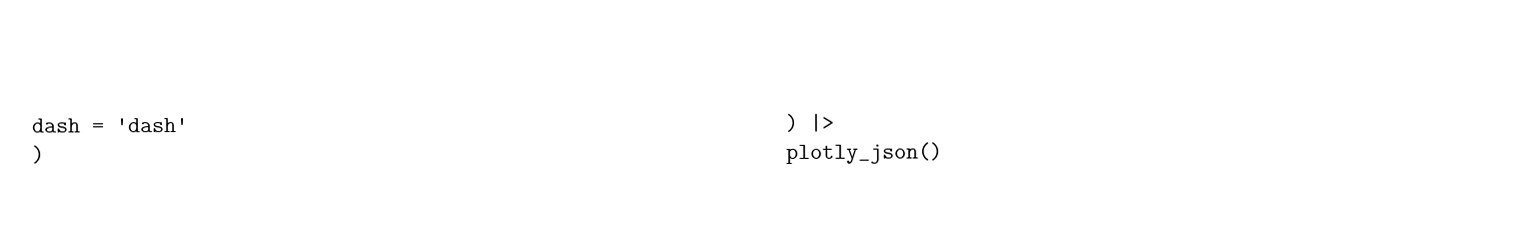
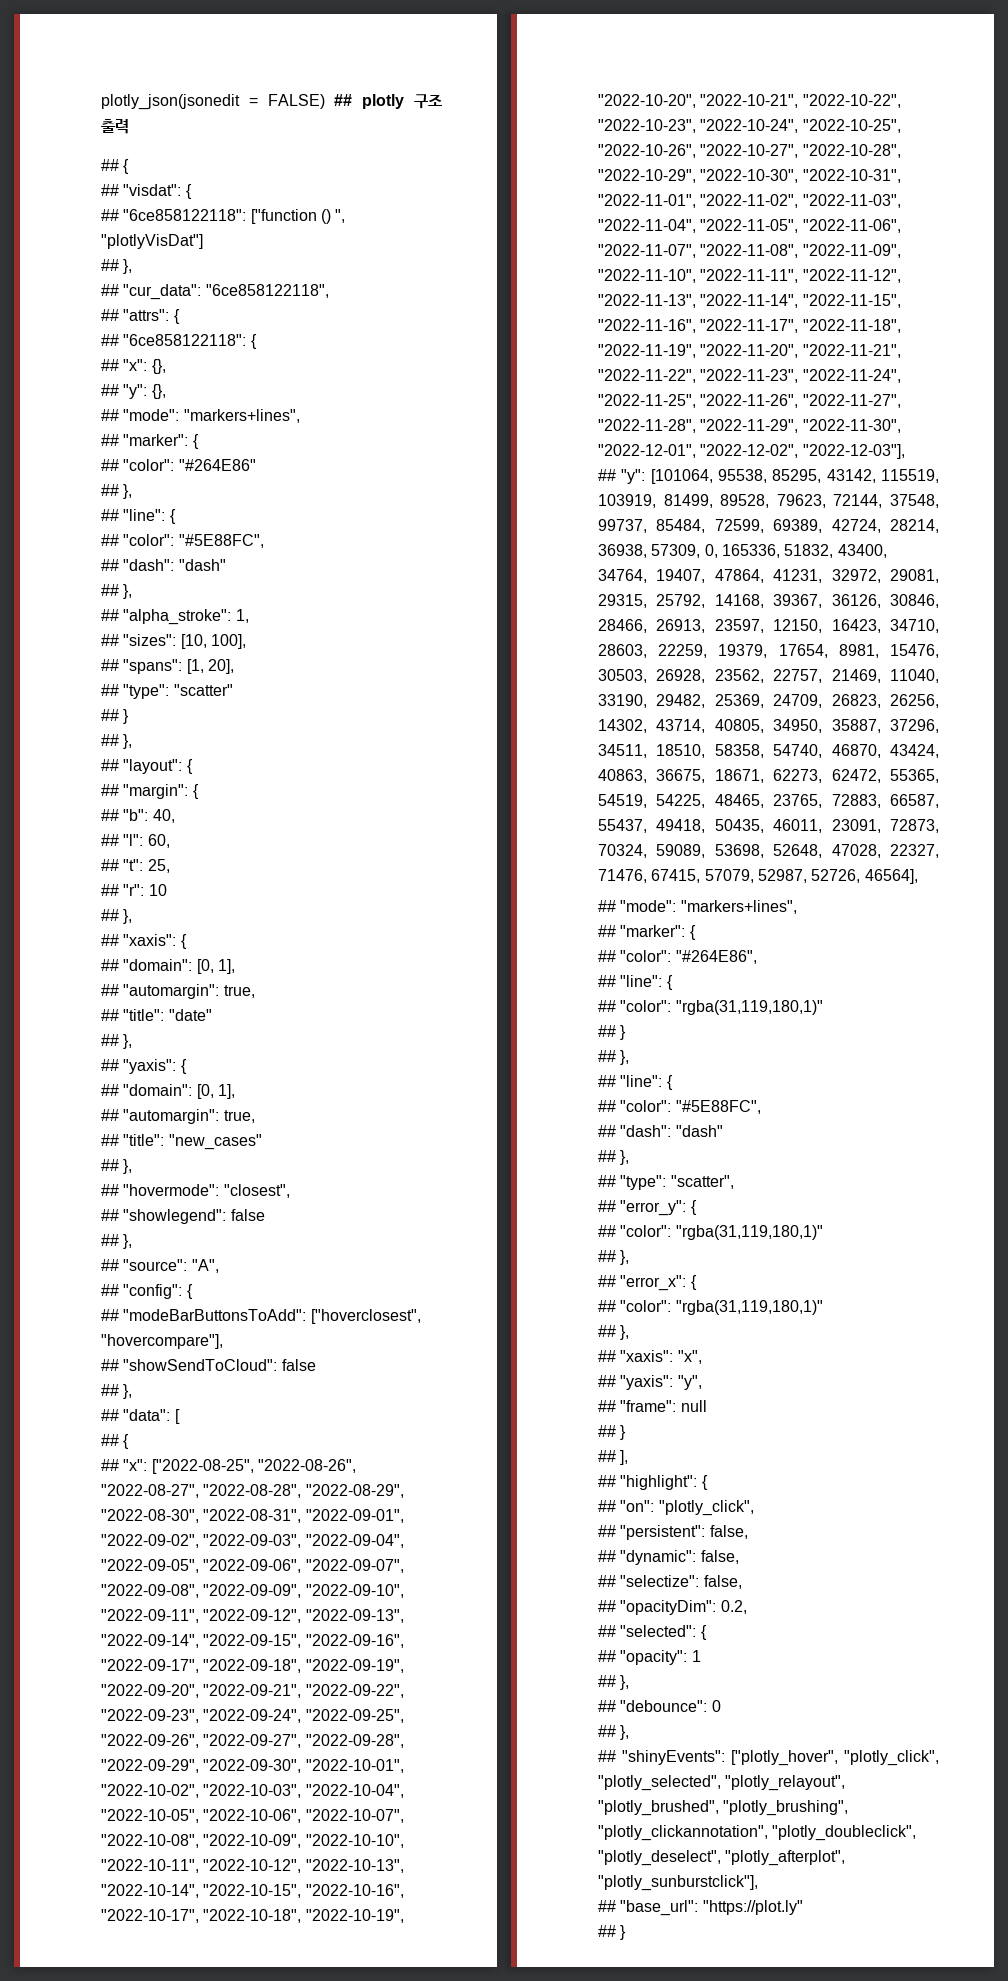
- dash = 'dash'
- )
- ) |>
- plotly_json()
+ plotly_json(jsonedit = FALSE) ## plotly 구조 출력
+ ## {
+ ## "visdat": {
+ ## "6ce858122118": ["function () ", "plotlyVisDat"]
+ ## },
+ ## "cur_data": "6ce858122118",
+ ## "attrs": {
+ ## "6ce858122118": {
+ ## "x": {},
+ ## "y": {},
+ ## "mode": "markers+lines",
+ ## "marker": {
+ ## "color": "#264E86"
+ ## },
+ ## "line": {
+ ## "color": "#5E88FC",
+ ## "dash": "dash"
+ ## },
+ ## "alpha_stroke": 1,
+ ## "sizes": [10, 100],
+ ## "spans": [1, 20],
+ ## "type": "scatter"
+ ## }
+ ## },
+ ## "layout": {
+ ## "margin": {
+ ## "b": 40,
+ ## "l": 60,
+ ## "t": 25,
+ ## "r": 10
+ ## },
+ ## "xaxis": {
+ ## "domain": [0, 1],
+ ## "automargin": true,
+ ## "title": "date"
+ ## },
+ ## "yaxis": {
+ ## "domain": [0, 1],
+ ## "automargin": true,
+ ## "title": "new_cases"
+ ## },
+ ## "hovermode": "closest",
+ ## "showlegend": false
+ ## },
+ ## "source": "A",
+ ## "config": {
+ ## "modeBarButtonsToAdd": ["hoverclosest", "hovercompare"],
+ ## "showSendToCloud": false
+ ## },
+ ## "data": [
+ ## {
+ ## "x": ["2022-08-25", "2022-08-26", "2022-08-27", "2022-08-28", "2022-08-29", "2022-08-30", "2022-08-31", "2022-09-01", "2022-09-02", "2022-09-03", "2022-09-04", "2022-09-05", "2022-09-06", "2022-09-07", "2022-09-08", "2022-09-09", "2022-09-10", "2022-09-11", "2022-09-12", "2022-09-13", "2022-09-14", "2022-09-15", "2022-09-16", "2022-09-17", "2022-09-18", "2022-09-19", "2022-09-20", "2022-09-21", "2022-09-22", "2022-09-23", "2022-09-24", "2022-09-25", "2022-09-26", "2022-09-27", "2022-09-28", "2022-09-29", "2022-09-30", "2022-10-01", "2022-10-02", "2022-10-03", "2022-10-04", "2022-10-05", "2022-10-06", "2022-10-07", "2022-10-08", "2022-10-09", "2022-10-10", "2022-10-11", "2022-10-12", "2022-10-13", "2022-10-14", "2022-10-15", "2022-10-16", "2022-10-17", "2022-10-18", "2022-10-19", "2022-10-20", "2022-10-21", "2022-10-22", "2022-10-23", "2022-10-24", "2022-10-25", "2022-10-26", "2022-10-27", "2022-10-28", "2022-10-29", "2022-10-30", "2022-10-31", "2022-11-01", "2022-11-02", "2022-11-03", "2022-11-04", "2022-11-05", "2022-11-06", "2022-11-07", "2022-11-08", "2022-11-09", "2022-11-10", "2022-11-11", "2022-11-12", "2022-11-13", "2022-11-14", "2022-11-15", "2022-11-16", "2022-11-17", "2022-11-18", "2022-11-19", "2022-11-20", "2022-11-21", "2022-11-22", "2022-11-23", "2022-11-24", "2022-11-25", "2022-11-26", "2022-11-27", "2022-11-28", "2022-11-29", "2022-11-30", "2022-12-01", "2022-12-02", "2022-12-03"],
+ ## "y": [101064, 95538, 85295, 43142, 115519, 103919, 81499, 89528, 79623, 72144, 37548, 99737, 85484, 72599, 69389, 42724, 28214, 36938, 57309, 0, 165336, 51832, 43400, 34764, 19407, 47864, 41231, 32972, 29081, 29315, 25792, 14168, 39367, 36126, 30846, 28466, 26913, 23597, 12150, 16423, 34710, 28603, 22259, 19379, 17654, 8981, 15476, 30503, 26928, 23562, 22757, 21469, 11040, 33190, 29482, 25369, 24709, 26823, 26256, 14302, 43714, 40805, 34950, 35887, 37296, 34511, 18510, 58358, 54740, 46870, 43424, 40863, 36675, 18671, 62273, 62472, 55365, 54519, 54225, 48465, 23765, 72883, 66587, 55437, 49418, 50435, 46011, 23091, 72873, 70324, 59089, 53698, 52648, 47028, 22327, 71476, 67415, 57079, 52987, 52726, 46564],
+ ## "mode": "markers+lines",
+ ## "marker": {
+ ## "color": "#264E86",
+ ## "line": {
+ ## "color": "rgba(31,119,180,1)"
+ ## }
+ ## },
+ ## "line": {
+ ## "color": "#5E88FC",
+ ## "dash": "dash"
+ ## },
+ ## "type": "scatter",
+ ## "error_y": {
+ ## "color": "rgba(31,119,180,1)"
+ ## },
+ ## "error_x": {
+ ## "color": "rgba(31,119,180,1)"
+ ## },
+ ## "xaxis": "x",
+ ## "yaxis": "y",
+ ## "frame": null
+ ## }
+ ## ],
+ ## "highlight": {
+ ## "on": "plotly_click",
+ ## "persistent": false,
+ ## "dynamic": false,
+ ## "selectize": false,
+ ## "opacityDim": 0.2,
+ ## "selected": {
+ ## "opacity": 1
+ ## },
+ ## "debounce": 0
+ ## },
+ ## "shinyEvents": ["plotly_hover", "plotly_click", "plotly_selected", "plotly_relayout", "plotly_brushed", "plotly_brushing", "plotly_clickannotation", "plotly_doubleclick", "plotly_deselect", "plotly_afterplot", "plotly_sunburstclick"],
+ ## "base_url": "https://plot.ly"
+ ## }

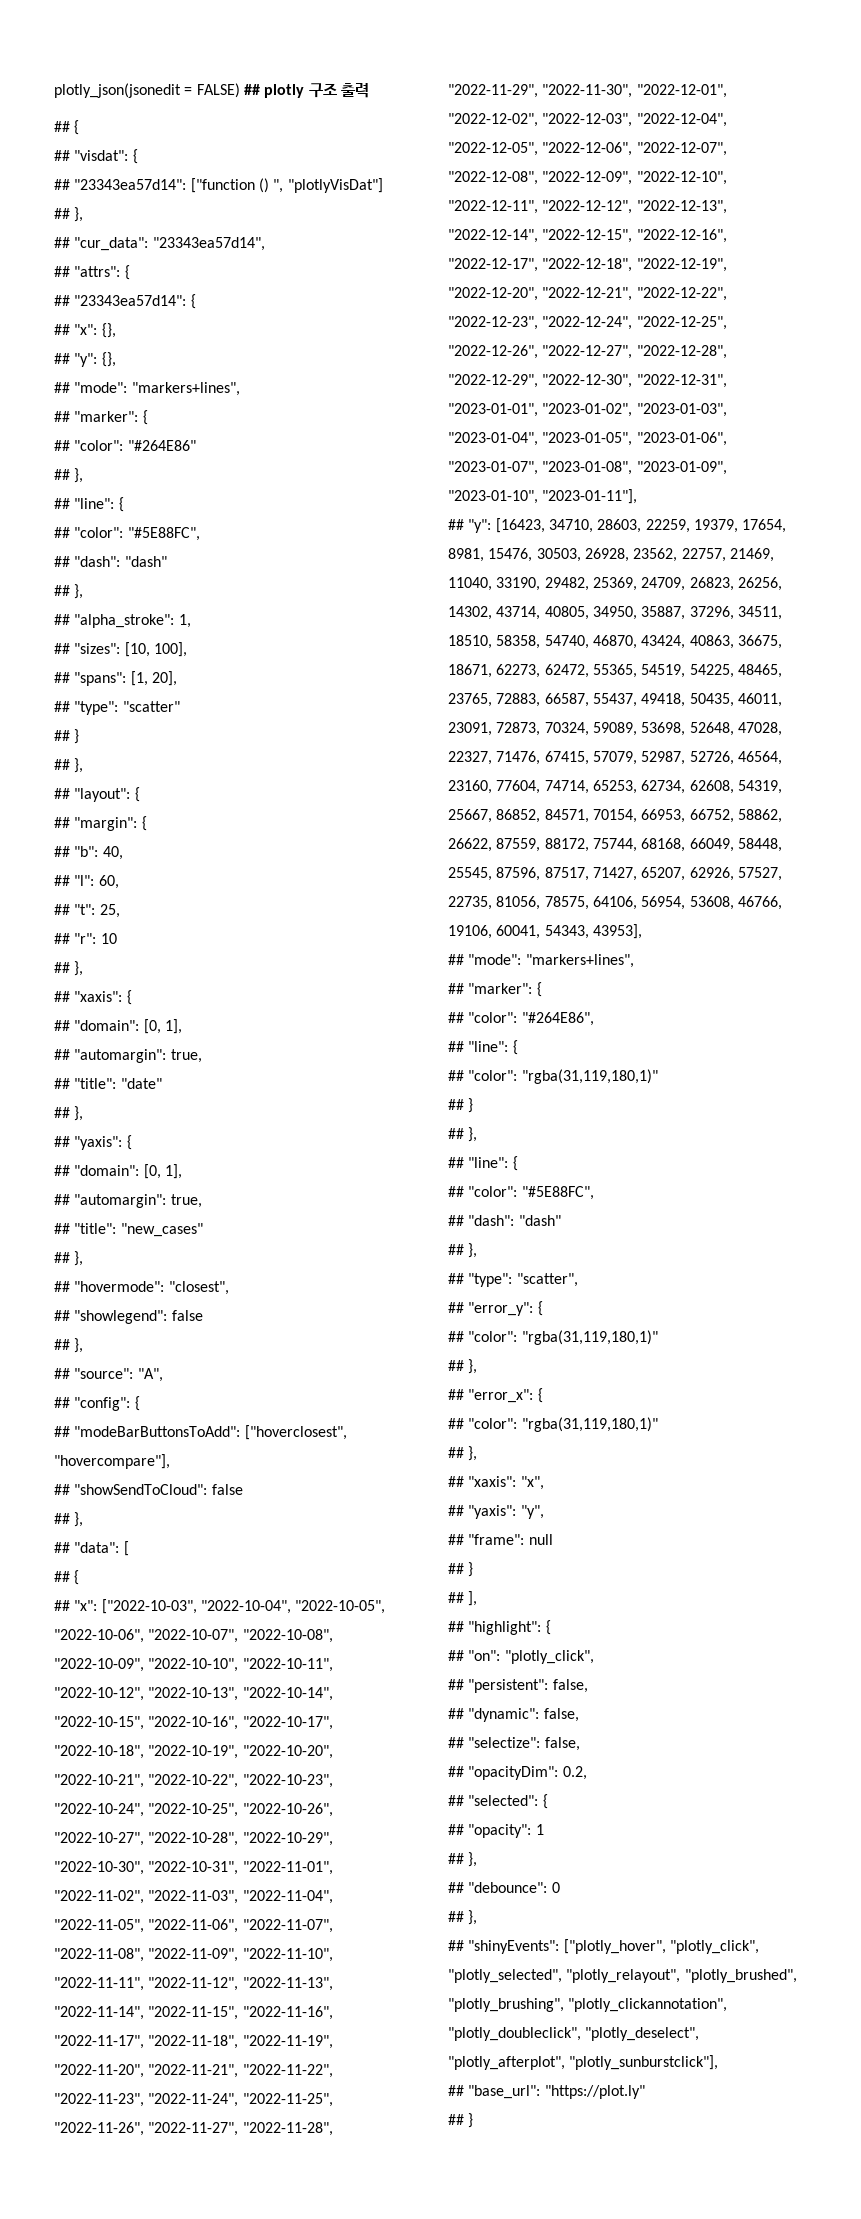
- ## "6ce858122118": ["function () ", "plotlyVisDat"]
+ ## "23343ea57d14": ["function () ", "plotlyVisDat"]
- ## "cur_data": "6ce858122118",
+ ## "cur_data": "23343ea57d14",
- ## "6ce858122118": {
+ ## "23343ea57d14": {
- ["2022-08-25", "2022-08-26", "2022-08-27", "2022-08-28", "2022-08-29", "2022-08-30", "2022-08-31", "2022-09-01", "2022-09-02", "2022-09-03", "2022-09-04", "2022-09-05", "2022-09-06", "2022-09-07", "2022-09-08", "2022-09-09", "2022-09-10", "2022-09-11", "2022-09-12", "2022-09-13", "2022-09-14", "2022-09-15", "2022-09-16", "2022-09-17", "2022-09-18", "2022-09-19", "2022-09-20", "2022-09-21", "2022-09-22", "2022-09-23", "2022-09-24", "2022-09-25", "2022-09-26", "2022-09-27", "2022-09-28", "2022-09-29", "2022-09-30", "2022-10-01", "2022-10-02", "2022-10-03", "2022-10-04", "2022-10-05", "2022-10-06", "2022-10-07", "2022-10-08", "2022-10-09", "2022-10-10", "2022-10-11", "2022-10-12", "2022-10-13", "2022-10-14", "2022-10-15", "2022-10-16", "2022-10-17", "2022-10-18", "2022-10-19", "2022-10-20", "2022-10-21", "2022-10-22", "2022-10-23", "2022-10-24", "2022-10-25", "2022-10-26", "2022-10-27", "2022-10-28", "2022-10-29", "2022-10-30", "2022-10-31", "2022-11-01", "2022-11-02", "2022-11-03", "2022-11-04", "2022-11-05", "2022-11-06", "2022-11-07", "2022-11-08", "2022-11-09", "2022-11-10", "2022-11-11", "2022-11-12", "2022-11-13", "2022-11-14", "2022-11-15", "2022-11-16", "2022-11-17", "2022-11-18", "2022-11-19", "2022-11-20", "2022-11-21", "2022-11-22", "2022-11-23", "2022-11-24", "2022-11-25", "2022-11-26", "2022-11-27", "2022-11-28", "2022-11-29", "2022-11-30", "2022-12-01", "2022-12-02", "2022-12-03"],
- ## "y": [101064, 95538, 85295, 43142, 115519, 103919, 81499, 89528, 79623, 72144, 37548, 99737, 85484, 72599, 69389, 42724, 28214, 36938, 57309, 0, 165336, 51832, 43400, 34764, 19407, 47864, 41231, 32972, 29081, 29315, 25792, 14168, 39367, 36126, 30846, 28466, 26913, 23597, 12150, 16423, 34710, 28603, 22259, 19379, 17654, 8981, 15476, 30503, 26928, 23562, 22757, 21469, 11040, 33190, 29482, 25369, 24709, 26823, 26256, 14302, 43714, 40805, 34950, 35887, 37296, 34511, 18510, 58358, 54740, 46870, 43424, 40863, 36675, 18671, 62273, 62472, 55365, 54519, 54225, 48465, 23765, 72883, 66587, 55437, 49418, 50435, 46011, 23091, 72873, 70324, 59089, 53698, 52648, 47028, 22327, 71476, 67415, 57079, 52987, 52726, 46564],
+ ["2022-10-03", "2022-10-04", "2022-10-05", "2022-10-06", "2022-10-07", "2022-10-08", "2022-10-09", "2022-10-10", "2022-10-11", "2022-10-12", "2022-10-13", "2022-10-14", "2022-10-15", "2022-10-16", "2022-10-17", "2022-10-18", "2022-10-19", "2022-10-20", "2022-10-21", "2022-10-22", "2022-10-23", "2022-10-24", "2022-10-25", "2022-10-26", "2022-10-27", "2022-10-28", "2022-10-29", "2022-10-30", "2022-10-31", "2022-11-01", "2022-11-02", "2022-11-03", "2022-11-04", "2022-11-05", "2022-11-06", "2022-11-07", "2022-11-08", "2022-11-09", "2022-11-10", "2022-11-11", "2022-11-12", "2022-11-13", "2022-11-14", "2022-11-15", "2022-11-16", "2022-11-17", "2022-11-18", "2022-11-19", "2022-11-20", "2022-11-21", "2022-11-22", "2022-11-23", "2022-11-24", "2022-11-25", "2022-11-26", "2022-11-27", "2022-11-28", "2022-11-29", "2022-11-30", "2022-12-01", "2022-12-02", "2022-12-03", "2022-12-04", "2022-12-05", "2022-12-06", "2022-12-07", "2022-12-08", "2022-12-09", "2022-12-10", "2022-12-11", "2022-12-12", "2022-12-13", "2022-12-14", "2022-12-15", "2022-12-16", "2022-12-17", "2022-12-18", "2022-12-19", "2022-12-20", "2022-12-21", "2022-12-22", "2022-12-23", "2022-12-24", "2022-12-25", "2022-12-26", "2022-12-27", "2022-12-28", "2022-12-29", "2022-12-30", "2022-12-31", "2023-01-01", "2023-01-02", "2023-01-03", "2023-01-04", "2023-01-05", "2023-01-06", "2023-01-07", "2023-01-08", "2023-01-09", "2023-01-10", "2023-01-11"],
+ ## "y": [16423, 34710, 28603, 22259, 19379, 17654, 8981, 15476, 30503, 26928, 23562, 22757, 21469, 11040, 33190, 29482, 25369, 24709, 26823, 26256, 14302, 43714, 40805, 34950, 35887, 37296, 34511, 18510, 58358, 54740, 46870, 43424, 40863, 36675, 18671, 62273, 62472, 55365, 54519, 54225, 48465, 23765, 72883, 66587, 55437, 49418, 50435, 46011, 23091, 72873, 70324, 59089, 53698, 52648, 47028, 22327, 71476, 67415, 57079, 52987, 52726, 46564, 23160, 77604, 74714, 65253, 62734, 62608, 54319, 25667, 86852, 84571, 70154, 66953, 66752, 58862, 26622, 87559, 88172, 75744, 68168, 66049, 58448, 25545, 87596, 87517, 71427, 65207, 62926, 57527, 22735, 81056, 78575, 64106, 56954, 53608, 46766, 19106, 60041, 54343, 43953],

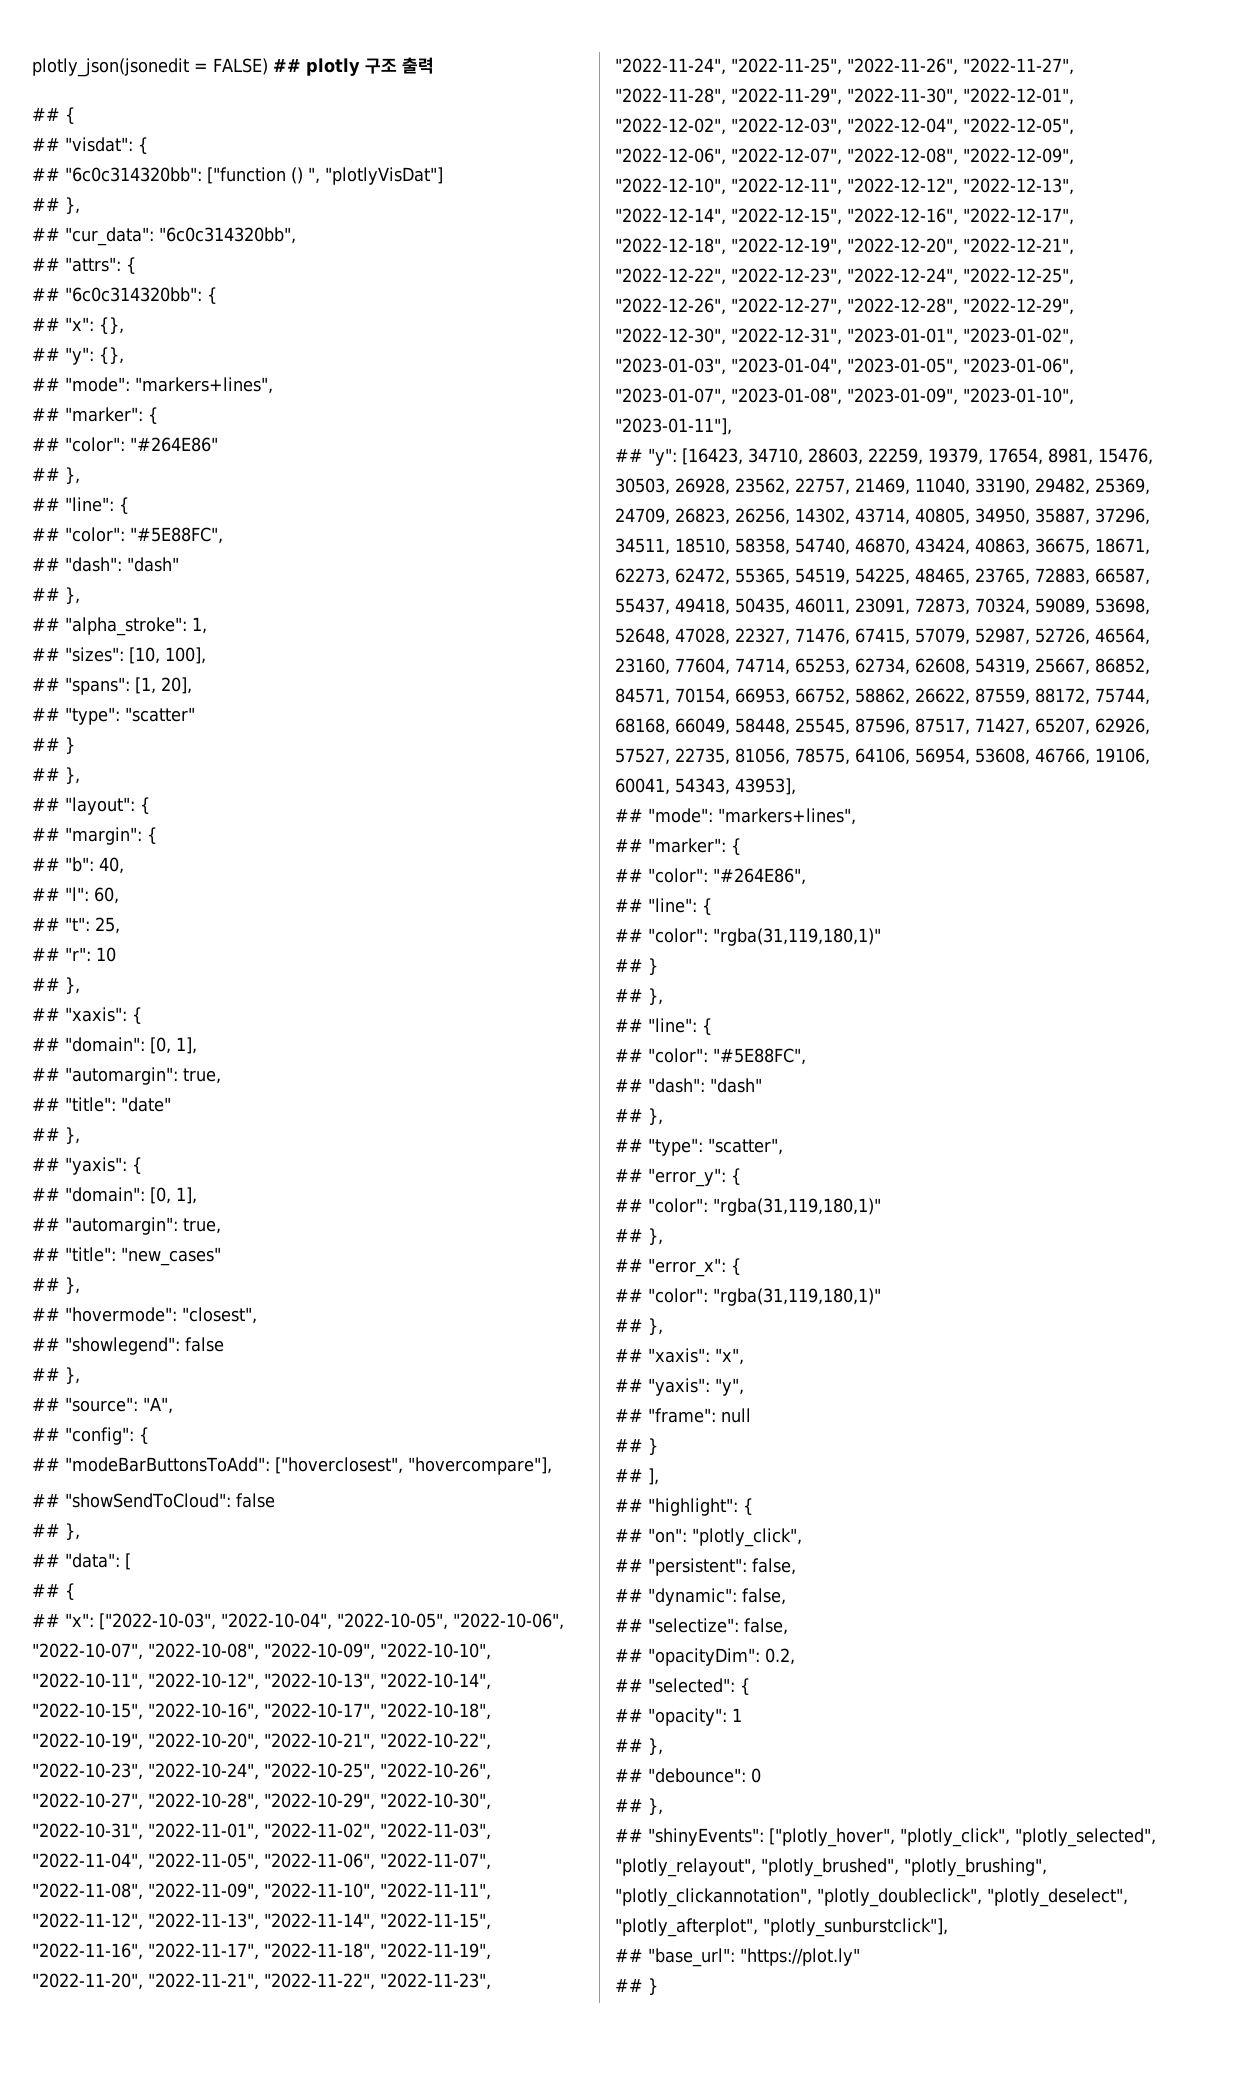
- ## "23343ea57d14": ["function () ", "plotlyVisDat"]
+ ## "6c0c314320bb": ["function () ", "plotlyVisDat"]
- ## "cur_data": "23343ea57d14",
+ ## "cur_data": "6c0c314320bb",
- ## "23343ea57d14": {
+ ## "6c0c314320bb": {

